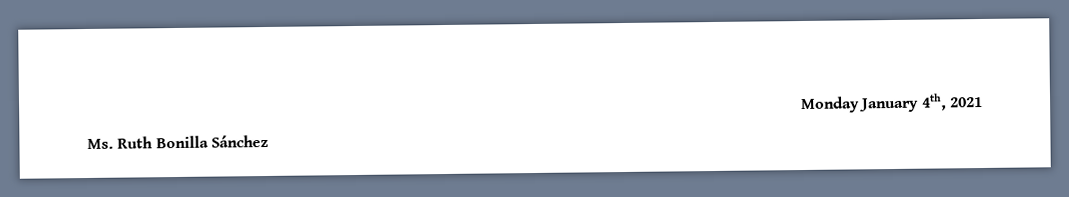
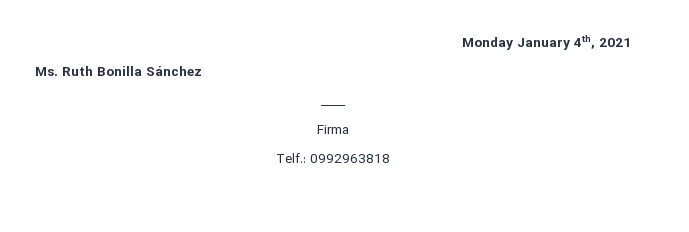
+ ____
+ Firma
+ Telf.: 0992963818

